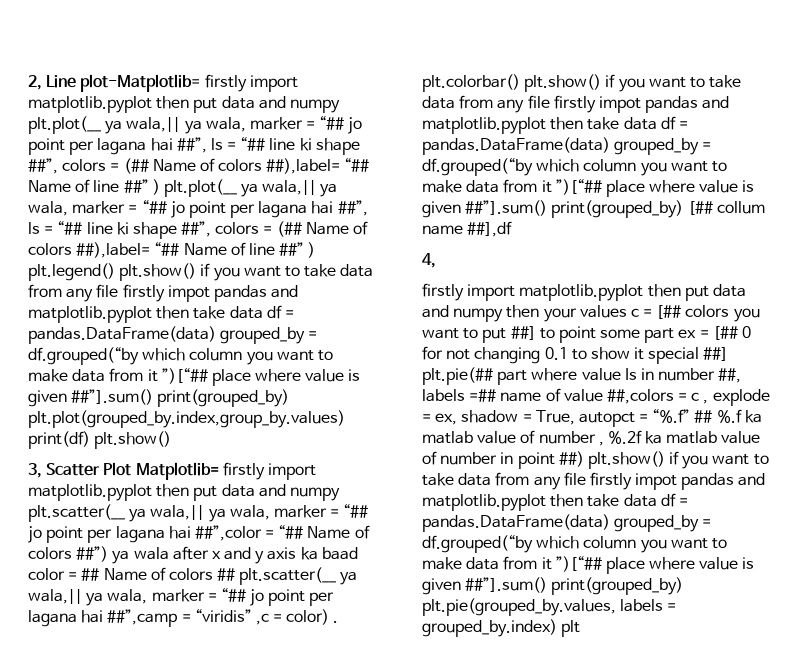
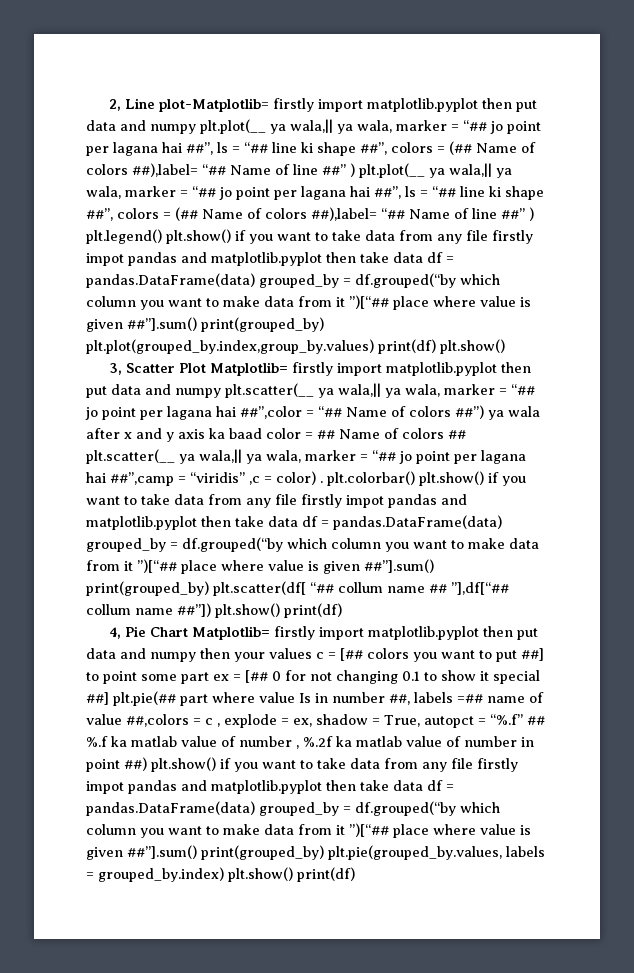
- 3, Scatter Plot Matplotlib= firstly import matplotlib.pyplot then put data and numpy plt.scatter(__ ya wala,|| ya wala, marker = “## jo point per lagana hai ##”,color = “## Name of colors ##”) ya wala after x and y axis ka baad color = ## Name of colors ## plt.scatter(__ ya wala,|| ya wala, marker = “## jo point per lagana hai ##”,camp = “viridis” ,c = color) . plt.colorbar() plt.show() if you want to take data from any file firstly impot pandas and matplotlib.pyplot then take data df = pandas.DataFrame(data) grouped_by = df.grouped(“by which column you want to make data from it ”)[“## place where value is given ##”].sum() print(grouped_by) [## collum name ##],df
- 4,
- firstly import matplotlib.pyplot then put data and numpy then your values c = [## colors you want to put ##] to point some part ex = [## 0 for not changing 0.1 to show it special ##] plt.pie(## part where value Is in number ##, labels =## name of value ##,colors = c , explode = ex, shadow = True, autopct = “%.f” ## %.f ka matlab value of number , %.2f ka matlab value of number in point ##) plt.show() if you want to take data from any file firstly impot pandas and matplotlib.pyplot then take data df = pandas.DataFrame(data) grouped_by = df.grouped(“by which column you want to make data from it ”)[“## place where value is given ##”].sum() print(grouped_by) plt.pie(grouped_by.values, labels = grouped_by.index) plt
+ 3, Scatter Plot Matplotlib= firstly import matplotlib.pyplot then put data and numpy plt.scatter(__ ya wala,|| ya wala, marker = “## jo point per lagana hai ##”,color = “## Name of colors ##”) ya wala after x and y axis ka baad color = ## Name of colors ## plt.scatter(__ ya wala,|| ya wala, marker = “## jo point per lagana hai ##”,camp = “viridis” ,c = color) . plt.colorbar() plt.show() if you want to take data from any file firstly impot pandas and matplotlib.pyplot then take data df = pandas.DataFrame(data) grouped_by = df.grouped(“by which column you want to make data from it ”)[“## place where value is given ##”].sum() print(grouped_by) plt.scatter(df[ “## collum name ## ”],df[“## collum name ##”]) plt.show() print(df)
+ 4, Pie Chart Matplotlib= firstly import matplotlib.pyplot then put data and numpy then your values c = [## colors you want to put ##] to point some part ex = [## 0 for not changing 0.1 to show it special ##] plt.pie(## part where value Is in number ##, labels =## name of value ##,colors = c , explode = ex, shadow = True, autopct = “%.f” ## %.f ka matlab value of number , %.2f ka matlab value of number in point ##) plt.show() if you want to take data from any file firstly impot pandas and matplotlib.pyplot then take data df = pandas.DataFrame(data) grouped_by = df.grouped(“by which column you want to make data from it ”)[“## place where value is given ##”].sum() print(grouped_by) plt.pie(grouped_by.values, labels = grouped_by.index) plt.show() print(df)

